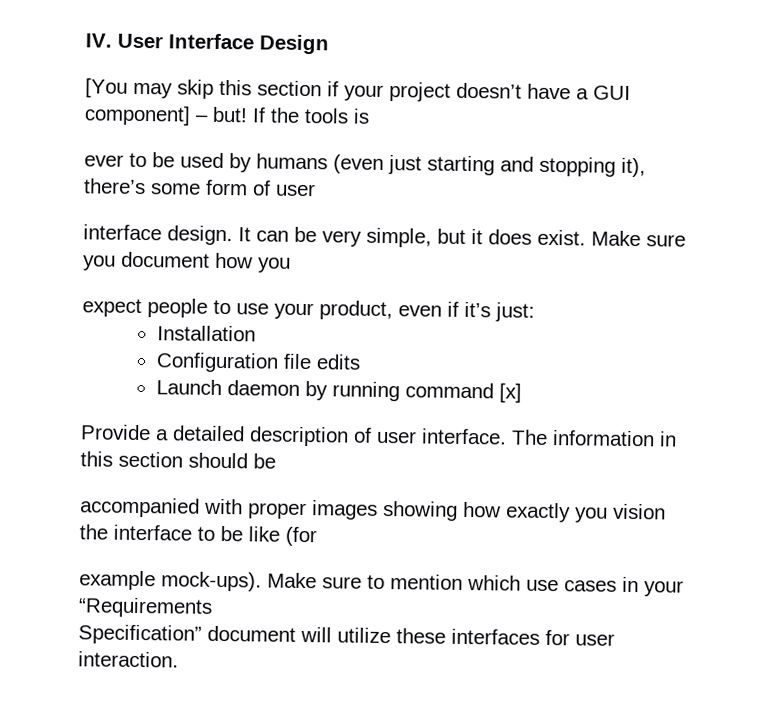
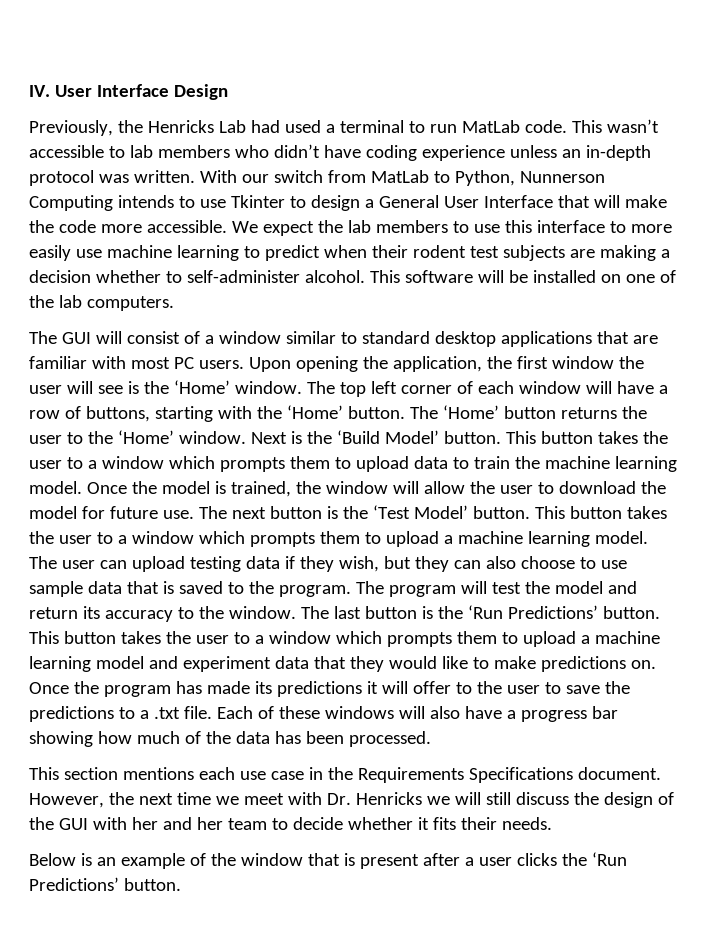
- [You may skip this section if your project doesn’t have a GUI component] – but! If the tools is
- ever to be used by humans (even just starting and stopping it), there’s some form of user
- interface design. It can be very simple, but it does exist. Make sure you document how you
- expect people to use your product, even if it’s just:
- Installation
- Configuration file edits
- Launch daemon by running command [x]
- Provide a detailed description of user interface. The information in this section should be
- accompanied with proper images showing how exactly you vision the interface to be like (for
- example mock-ups). Make sure to mention which use cases in your “Requirements
- Specification” document will utilize these interfaces for user interaction.
+ Previously, the Henricks Lab had used a terminal to run MatLab code. This wasn’t accessible to lab members who didn’t have coding experience unless an in-depth protocol was written. With our switch from MatLab to Python, Nunnerson Computing intends to use Tkinter to design a General User Interface that will make the code more accessible. We expect the lab members to use this interface to more easily use machine learning to predict when their rodent test subjects are making a decision whether to self-administer alcohol. This software will be installed on one of the lab computers.
+ The GUI will consist of a window similar to standard desktop applications that are familiar with most PC users. Upon opening the application, the first window the user will see is the ‘Home’ window. The top left corner of each window will have a row of buttons, starting with the ‘Home’ button. The ‘Home’ button returns the user to the ‘Home’ window. Next is the ‘Build Model’ button. This button takes the user to a window which prompts them to upload data to train the machine learning model. Once the model is trained, the window will allow the user to download the model for future use. The next button is the ‘Test Model’ button. This button takes the user to a window which prompts them to upload a machine learning model. The user can upload testing data if they wish, but they can also choose to use sample data that is saved to the program. The program will test the model and return its accuracy to the window. The last button is the ‘Run Predictions’ button. This button takes the user to a window which prompts them to upload a machine learning model and experiment data that they would like to make predictions on. Once the program has made its predictions it will offer to the user to save the predictions to a .txt file. Each of these windows will also have a progress bar showing how much of the data has been processed.
+ This section mentions each use case in the Requirements Specifications document. However, the next time we meet with Dr. Henricks we will still discuss the design of the GUI with her and her team to decide whether it fits their needs.
+ Below is an example of the window that is present after a user clicks the ‘Run Predictions’ button.

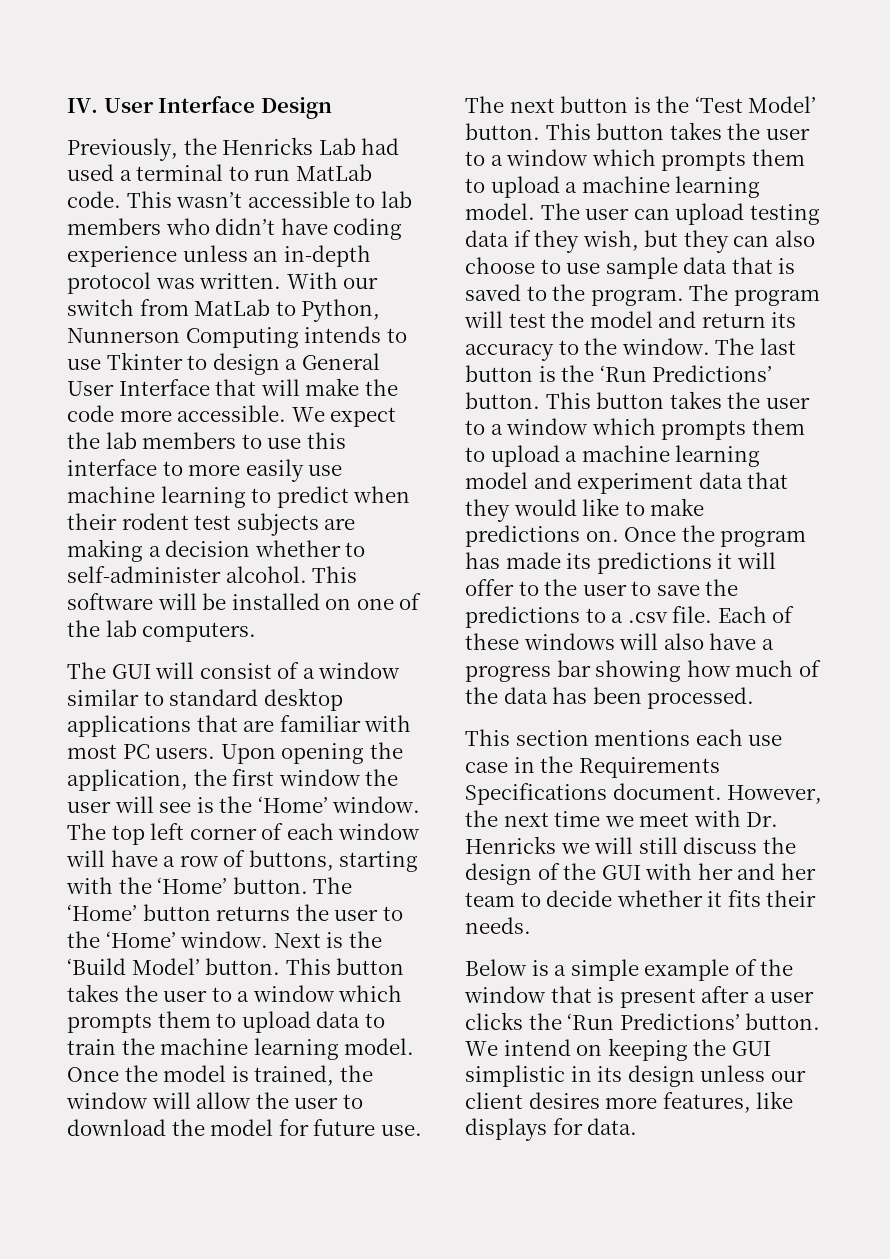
- Once the program has made its predictions it will offer to the user to save the predictions to a .txt file.
+ Once the program has made its predictions it will offer to the user to save the predictions to a .csv file.
- Below is an example of the window that is present after a user clicks the ‘Run Predictions’ button.
+ Below is a simple example of the window that is present after a user clicks the ‘Run Predictions’ button.
+ We intend on keeping the GUI simplistic in its design unless our client desires more features, like displays for data.

